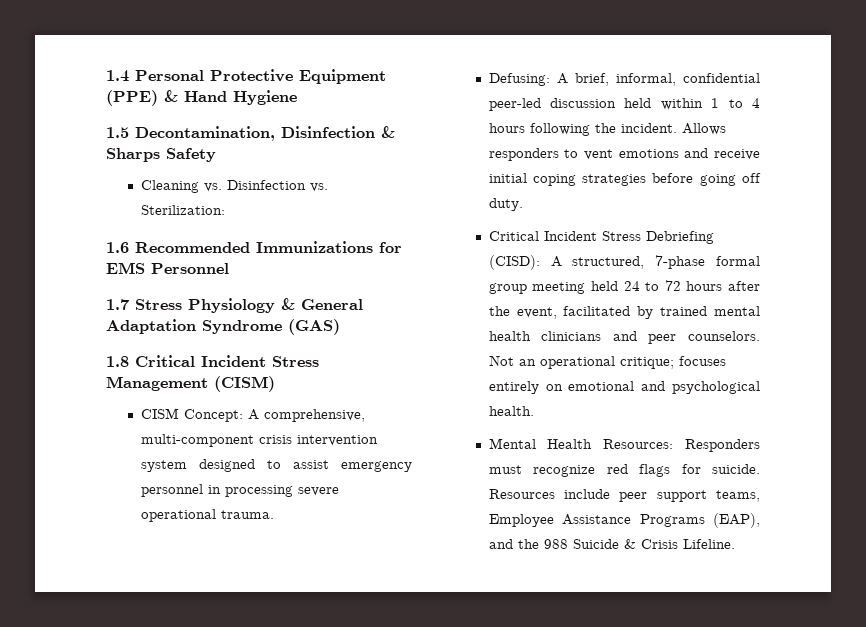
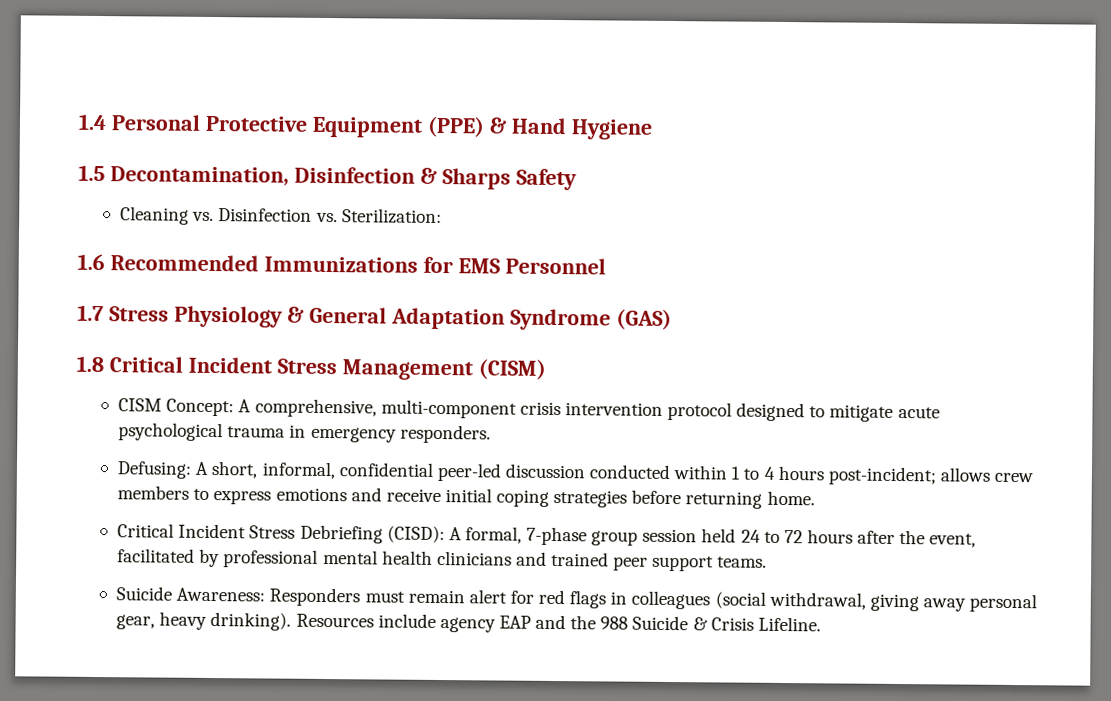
- CISM Concept: A comprehensive, multi-component crisis intervention system designed to assist emergency personnel in processing severe operational trauma.
+ CISM Concept: A comprehensive, multi-component crisis intervention protocol designed to mitigate acute psychological trauma in emergency responders.
- Defusing: A brief, informal, confidential peer-led discussion held within 1 to 4 hours following the incident. Allows responders to vent emotions and receive initial coping strategies before going off duty.
+ Defusing: A short, informal, confidential peer-led discussion conducted within 1 to 4 hours post-incident; allows crew members to express emotions and receive initial coping strategies before returning home.
- Critical Incident Stress Debriefing (CISD): A structured, 7-phase formal group meeting held 24 to 72 hours after the event, facilitated by trained mental health clinicians and peer counselors. Not an operational critique; focuses entirely on emotional and psychological health.
- Mental Health Resources: Responders must recognize red flags for suicide. Resources include peer support teams, Employee Assistance Programs (EAP), and the 988 Suicide & Crisis Lifeline.
+ Critical Incident Stress Debriefing (CISD): A formal, 7-phase group session held 24 to 72 hours after the event, facilitated by professional mental health clinicians and trained peer support teams.
+ Suicide Awareness: Responders must remain alert for red flags in colleagues (social withdrawal, giving away personal gear, heavy drinking). Resources include agency EAP and the 988 Suicide & Crisis Lifeline.

